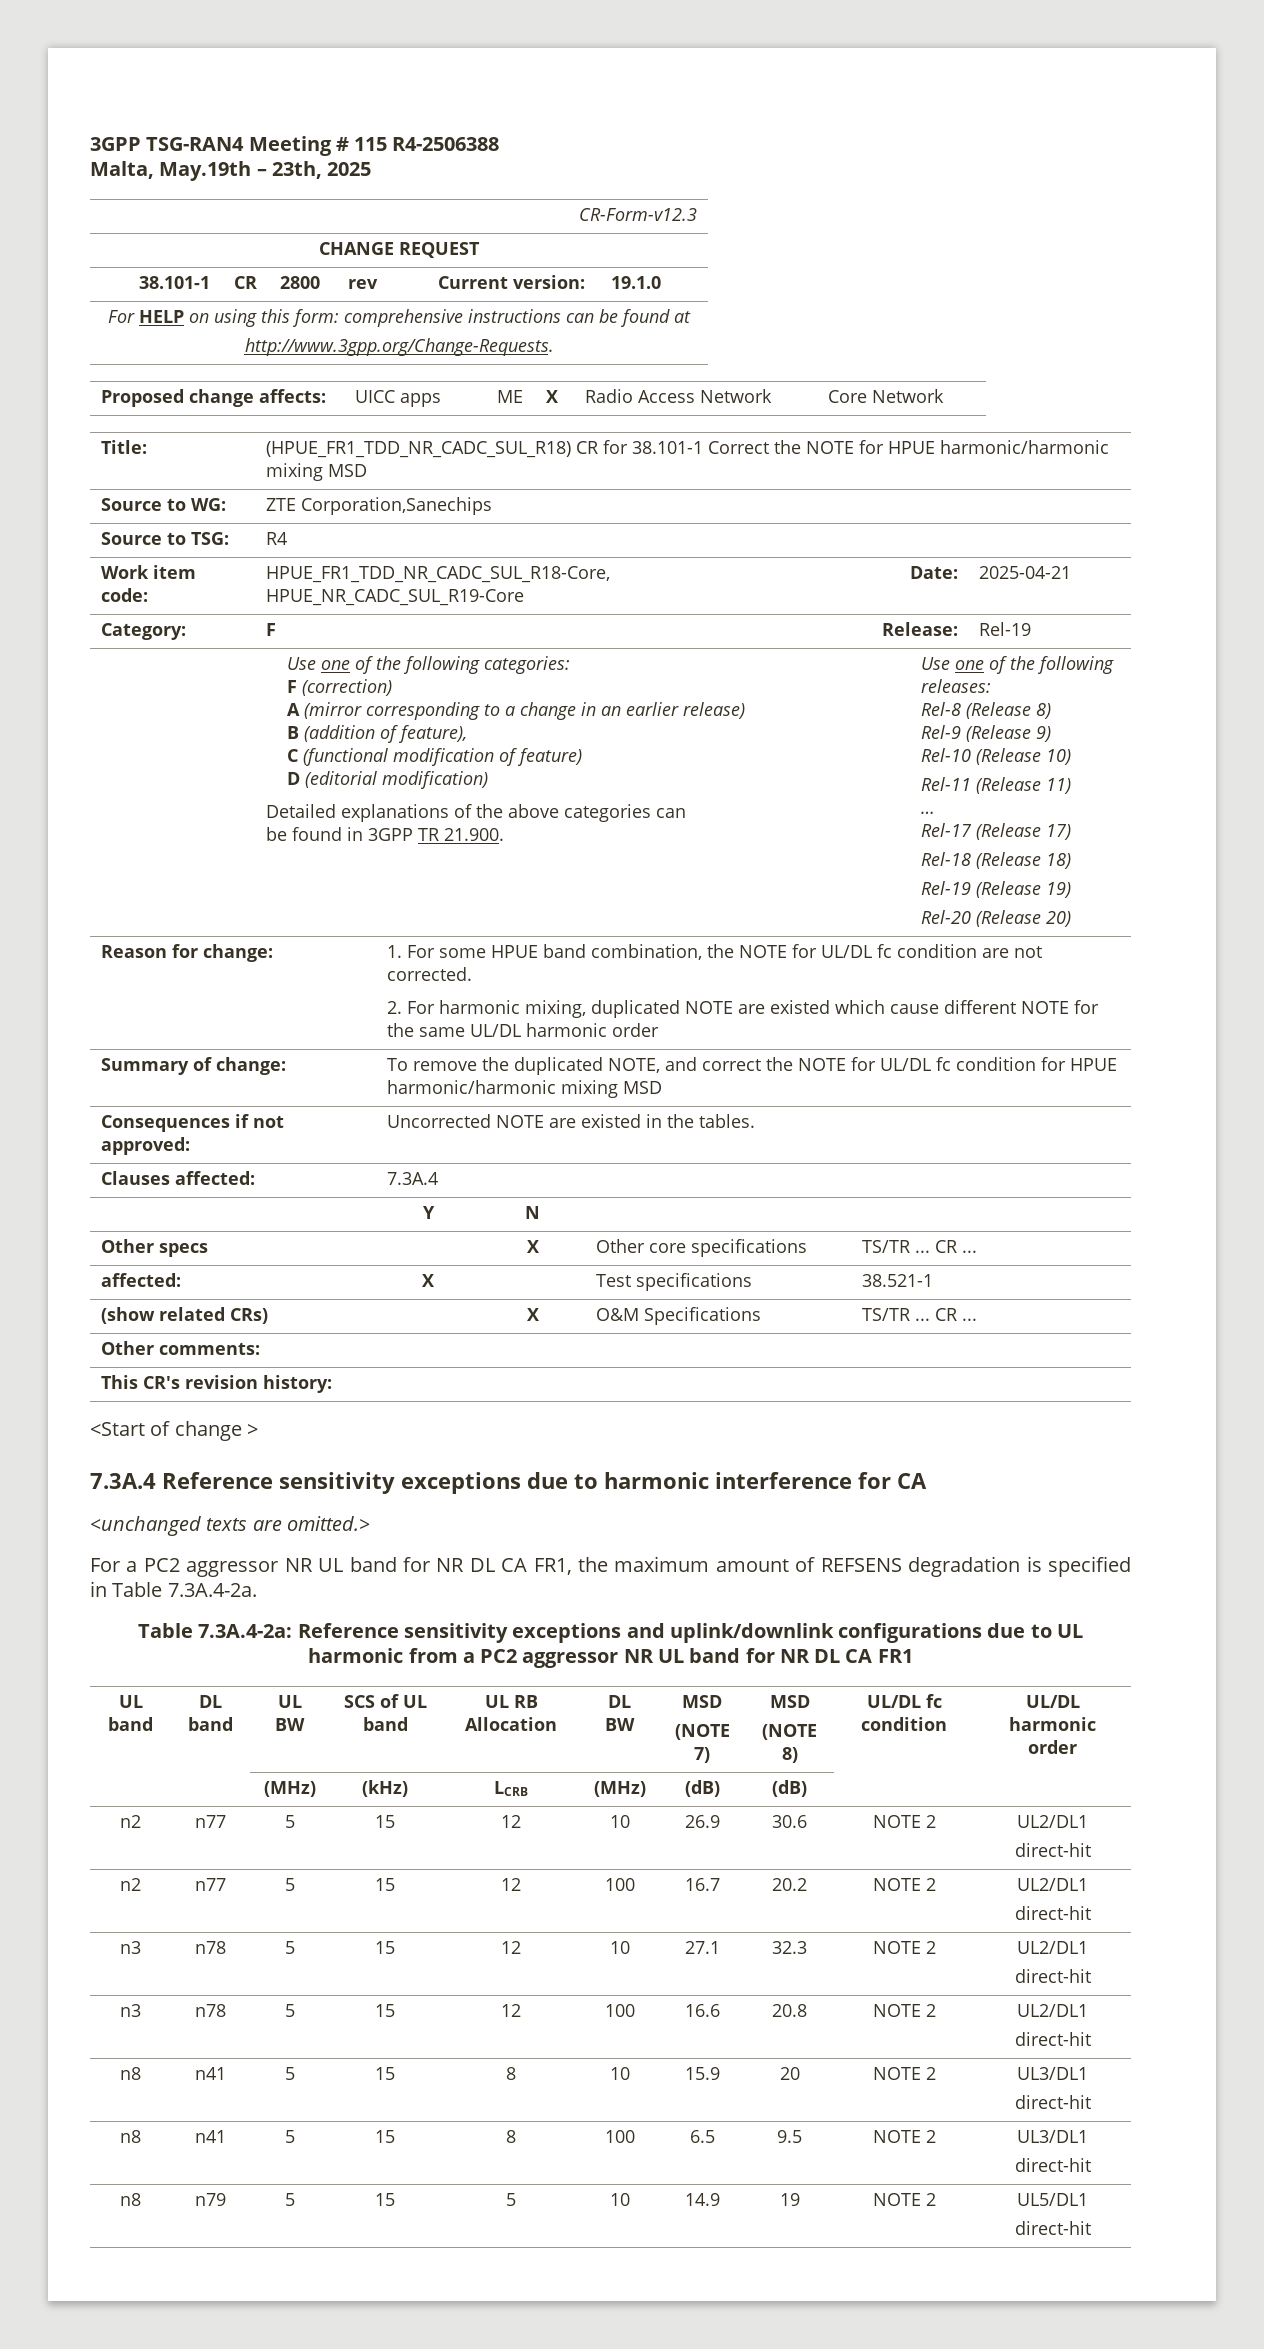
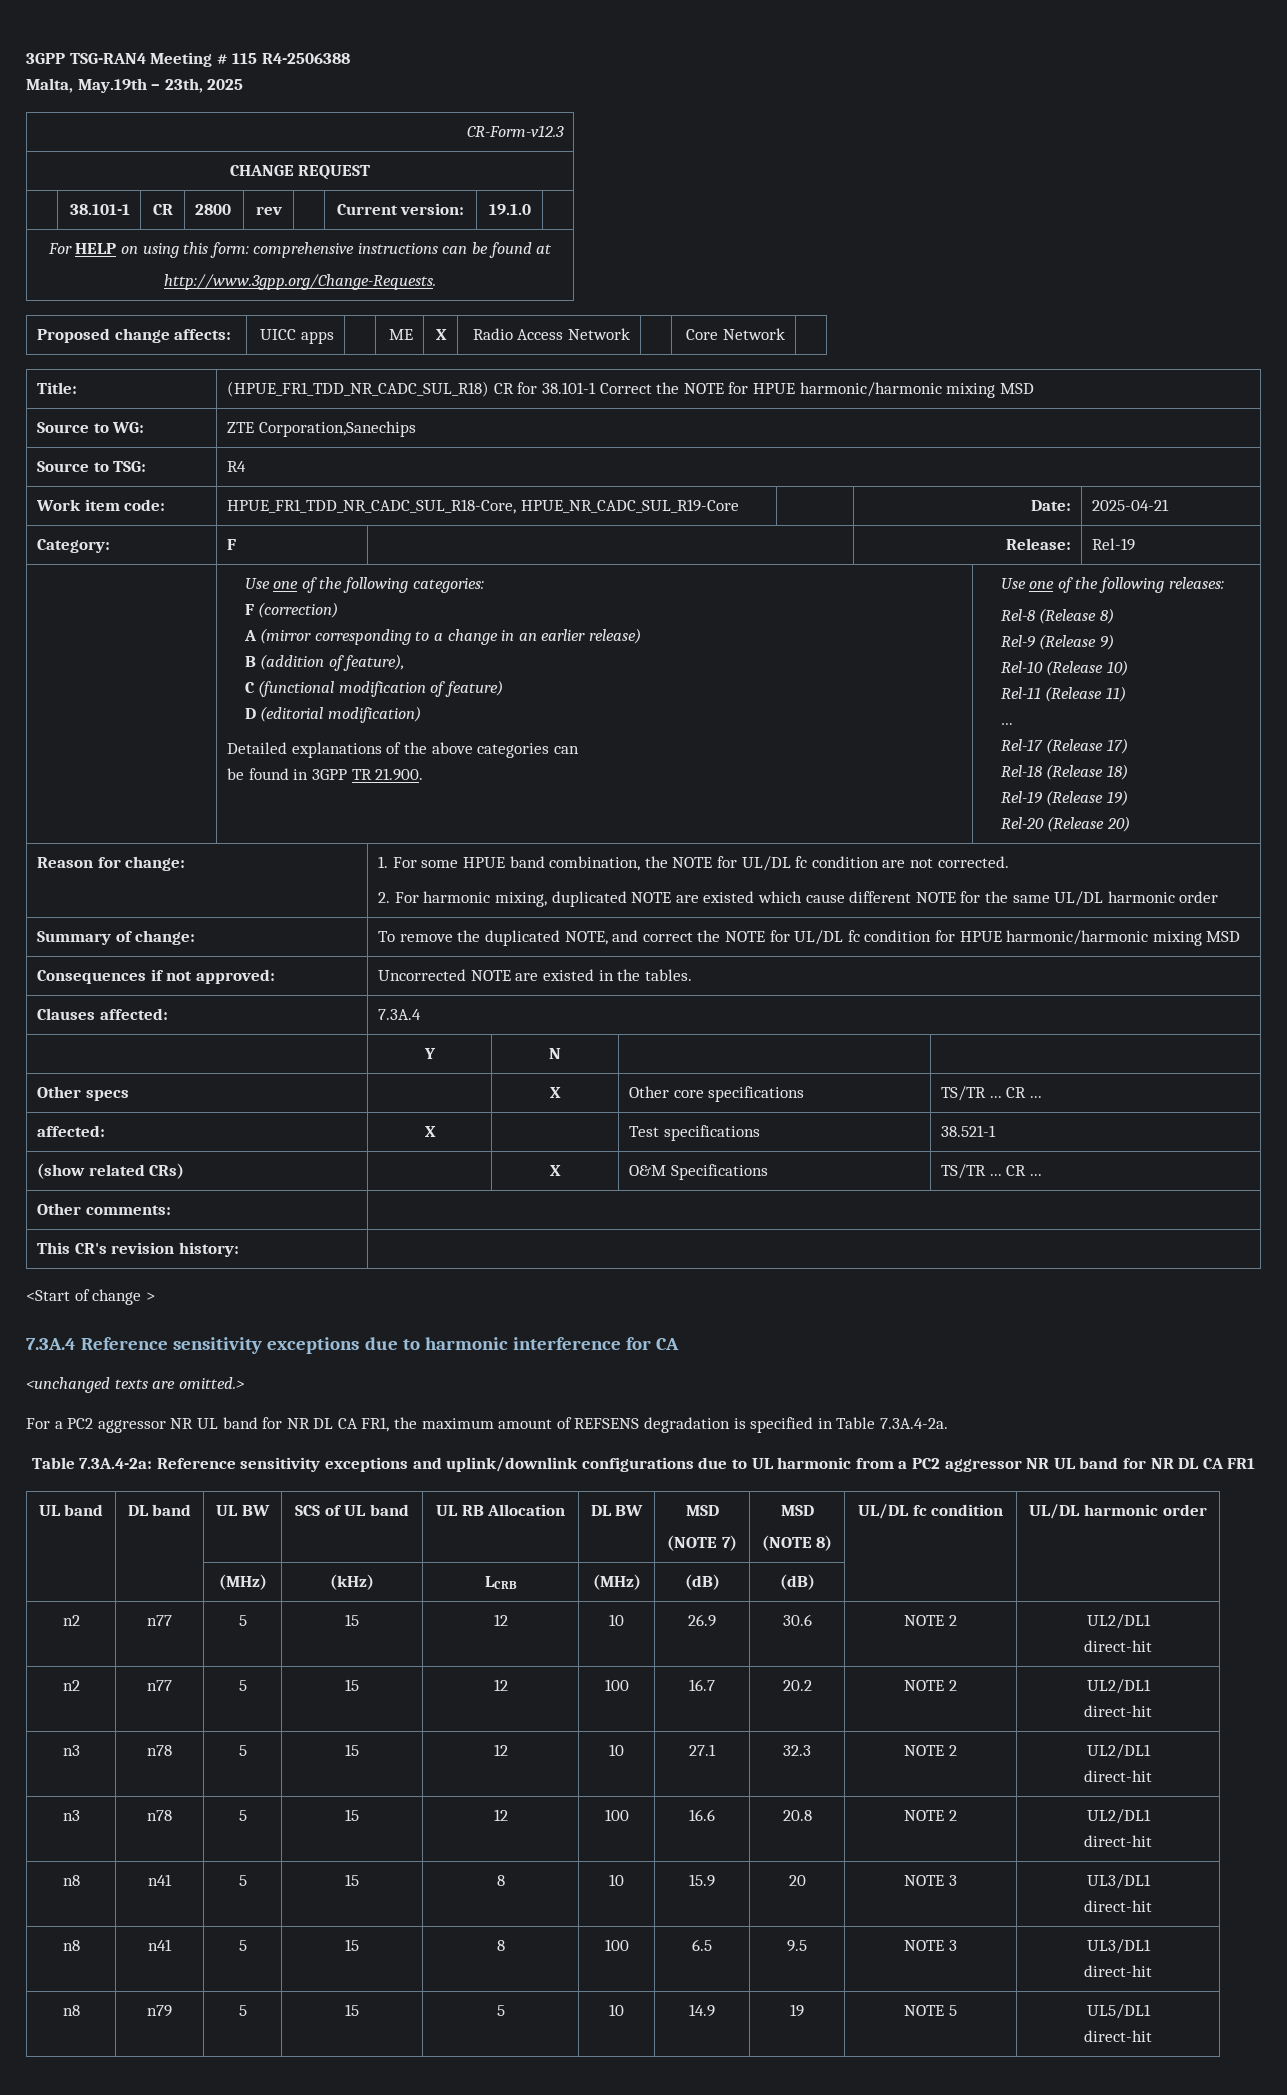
- n8 | n41 | 5 | 15 | 8 | 10 | 15.9 | 20 | NOTE 2 | UL3/DL1
+ n8 | n41 | 5 | 15 | 8 | 10 | 15.9 | 20 | NOTE 3 | UL3/DL1
- n8 | n41 | 5 | 15 | 8 | 100 | 6.5 | 9.5 | NOTE 2 | UL3/DL1
+ n8 | n41 | 5 | 15 | 8 | 100 | 6.5 | 9.5 | NOTE 3 | UL3/DL1
- n8 | n79 | 5 | 15 | 5 | 10 | 14.9 | 19 | NOTE 2 | UL5/DL1
+ n8 | n79 | 5 | 15 | 5 | 10 | 14.9 | 19 | NOTE 5 | UL5/DL1

